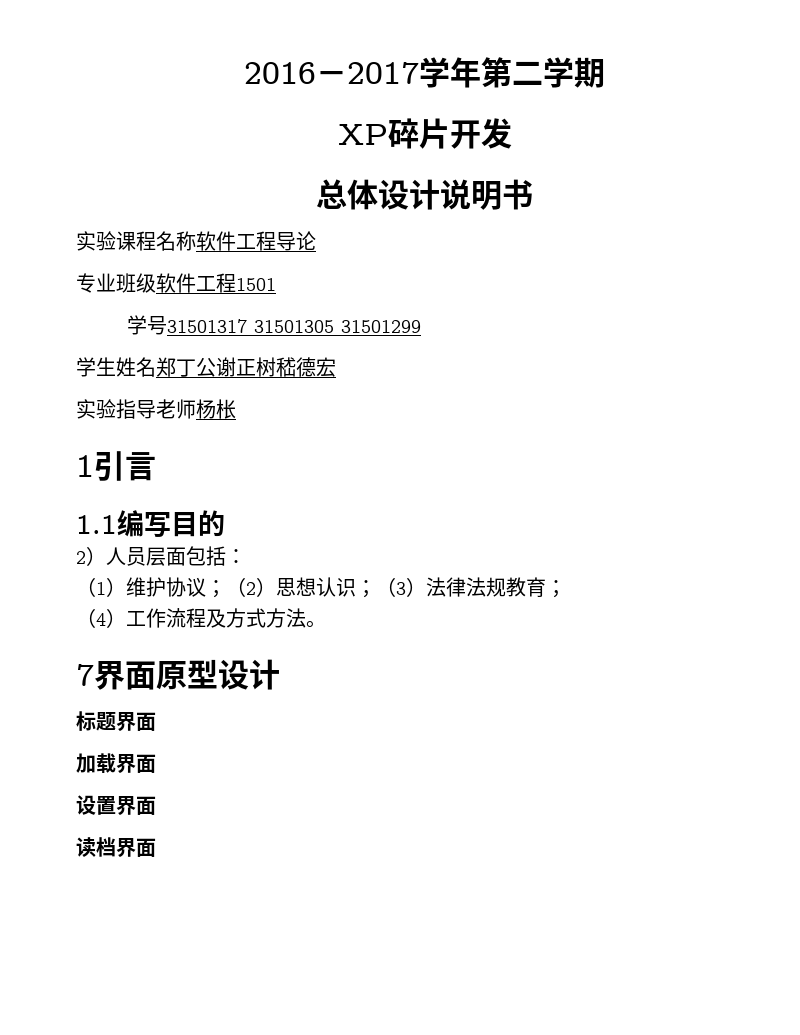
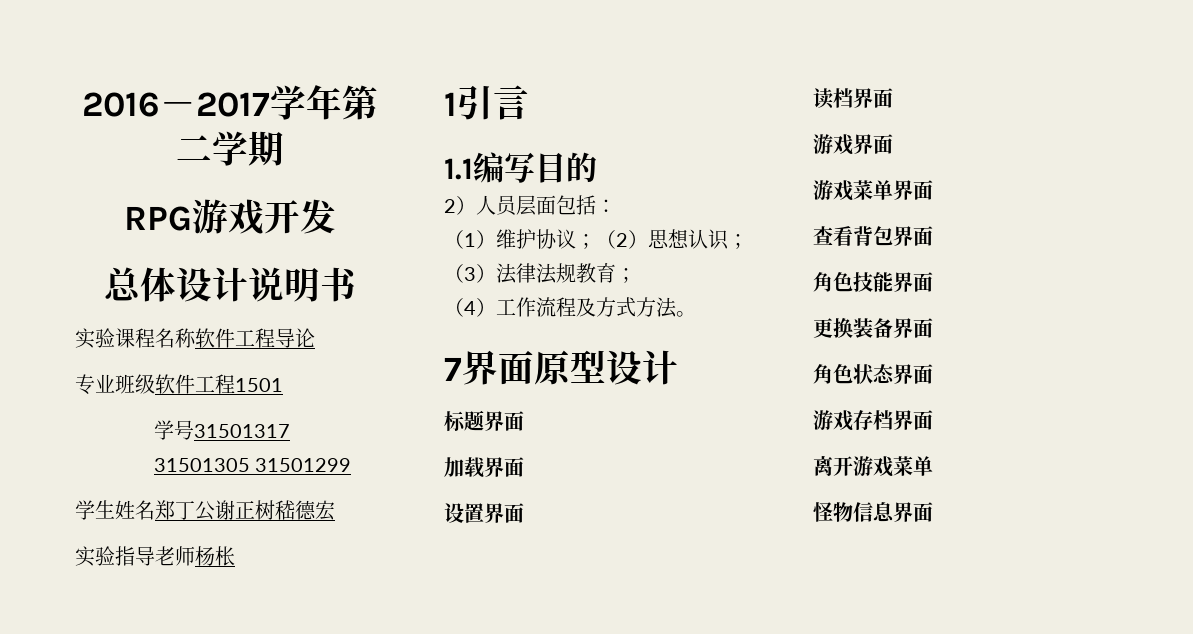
- XP碎片开发
+ RPG游戏开发
+ 游戏界面
+ 游戏菜单界面
+ 查看背包界面
+ 角色技能界面
+ 更换装备界面
+ 角色状态界面
+ 游戏存档界面
+ 离开游戏菜单
+ 怪物信息界面

